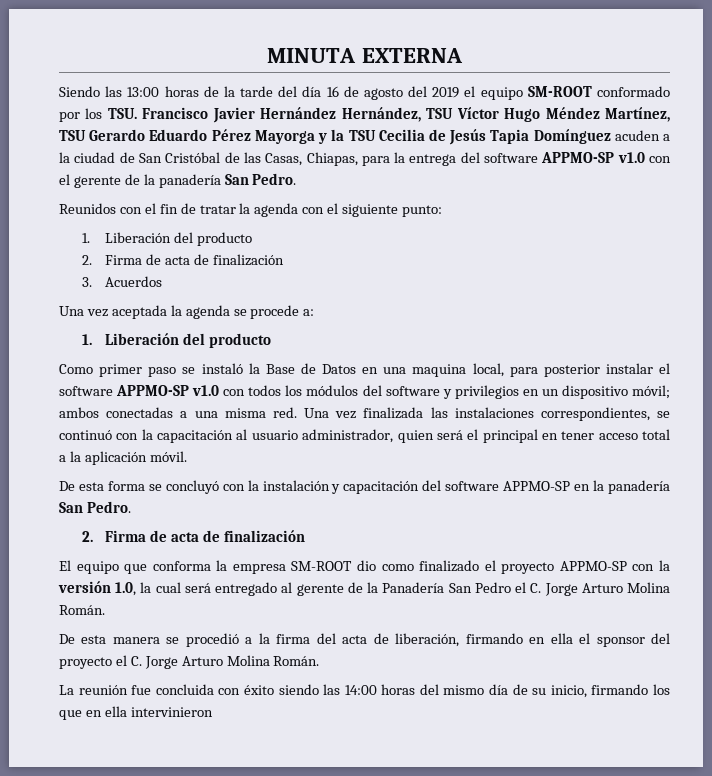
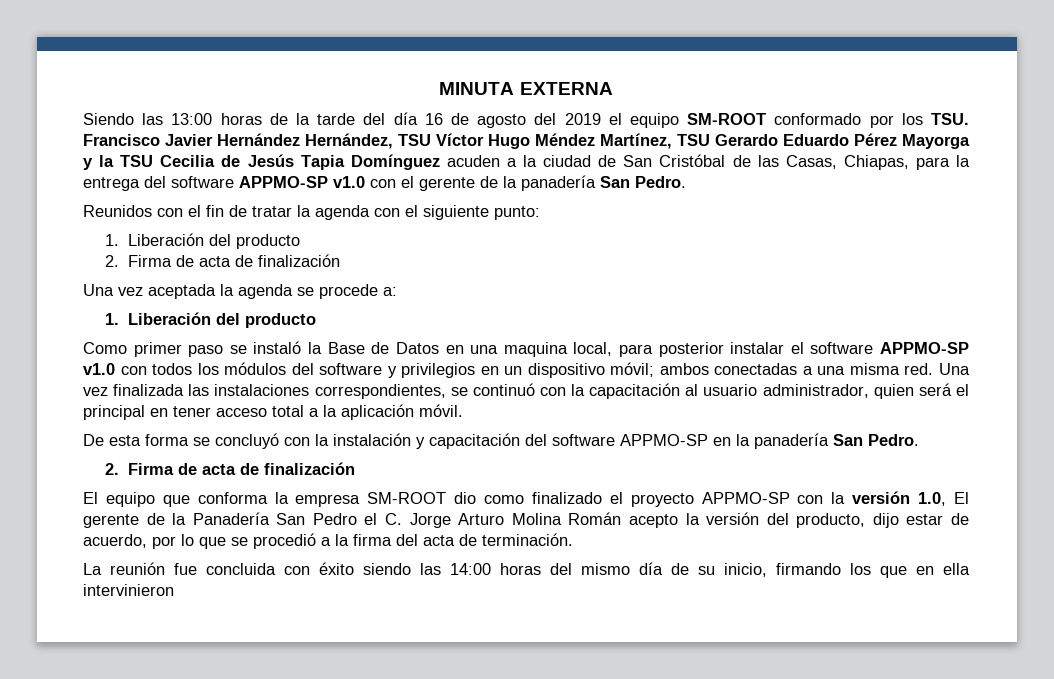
- 3. Acuerdos
- El equipo que conforma la empresa SM-ROOT dio como finalizado el proyecto APPMO-SP con la versión 1.0, la cual será entregado al gerente de la Panadería San Pedro el C. Jorge Arturo Molina Román.
- De esta manera se procedió a la firma del acta de liberación, firmando en ella el sponsor del proyecto el C. Jorge Arturo Molina Román.
+ El equipo que conforma la empresa SM-ROOT dio como finalizado el proyecto APPMO-SP con la versión 1.0, El gerente de la Panadería San Pedro el C. Jorge Arturo Molina Román acepto la versión del producto, dijo estar de acuerdo, por lo que se procedió a la firma del acta de terminación.

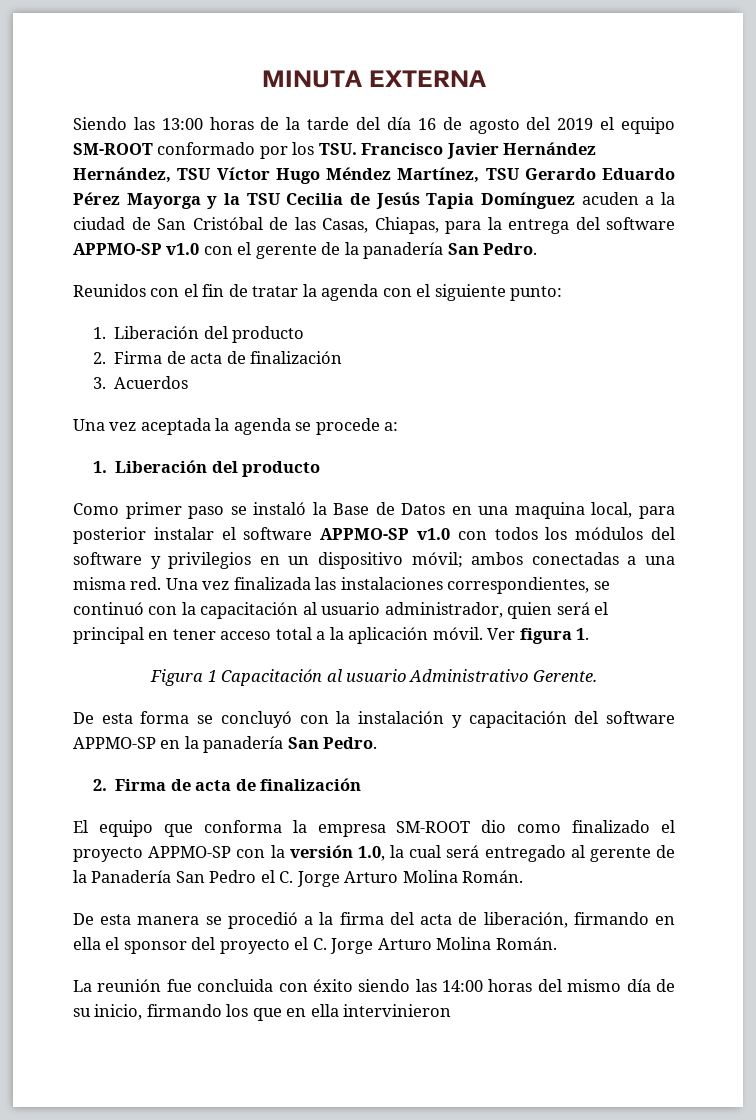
+ 3. Acuerdos
+ Ver figura 1.
+ Figura 1 Capacitación al usuario Administrativo Gerente.
- El equipo que conforma la empresa SM-ROOT dio como finalizado el proyecto APPMO-SP con la versión 1.0, El gerente de la Panadería San Pedro el C. Jorge Arturo Molina Román acepto la versión del producto, dijo estar de acuerdo, por lo que se procedió a la firma del acta de terminación.
+ El equipo que conforma la empresa SM-ROOT dio como finalizado el proyecto APPMO-SP con la versión 1.0, la cual será entregado al gerente de la Panadería San Pedro el C. Jorge Arturo Molina Román.
+ De esta manera se procedió a la firma del acta de liberación, firmando en ella el sponsor del proyecto el C. Jorge Arturo Molina Román.

